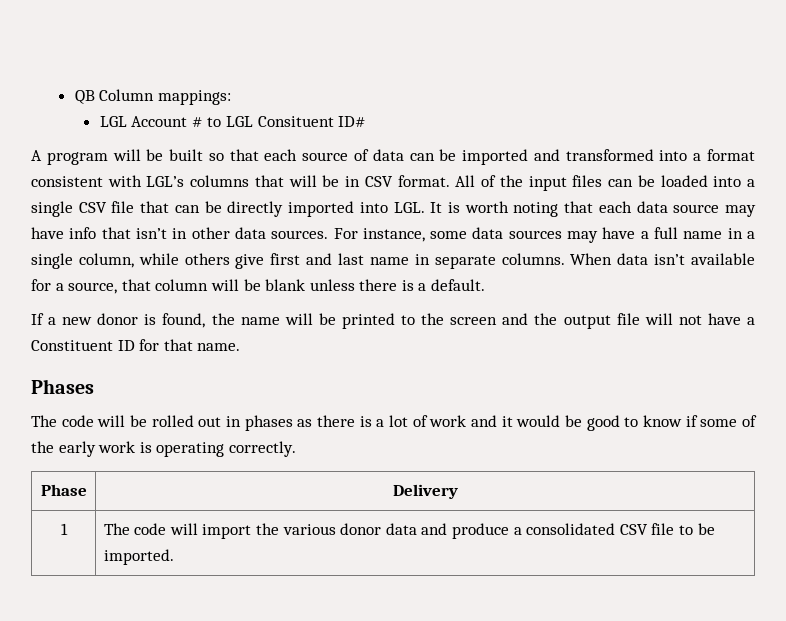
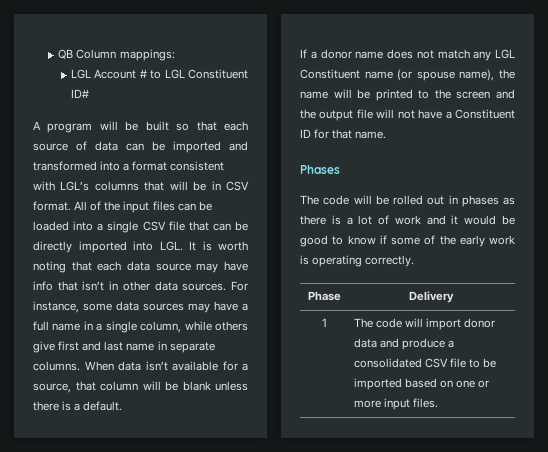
- LGL Account # to LGL Consituent ID#
+ LGL Account # to LGL Constituent ID#
- If a new donor is found, the name will be printed to the screen and the output file will not have a Constituent ID for that name.
+ If a donor name does not match any LGL Constituent name (or spouse name), the name will be printed to the screen and the output file will not have a Constituent ID for that name.
- 1 | The code will import the various donor data and produce a consolidated CSV file to be imported.
+ 1 | The code will import donor data and produce a consolidated CSV file to be imported based on one or more input files.

